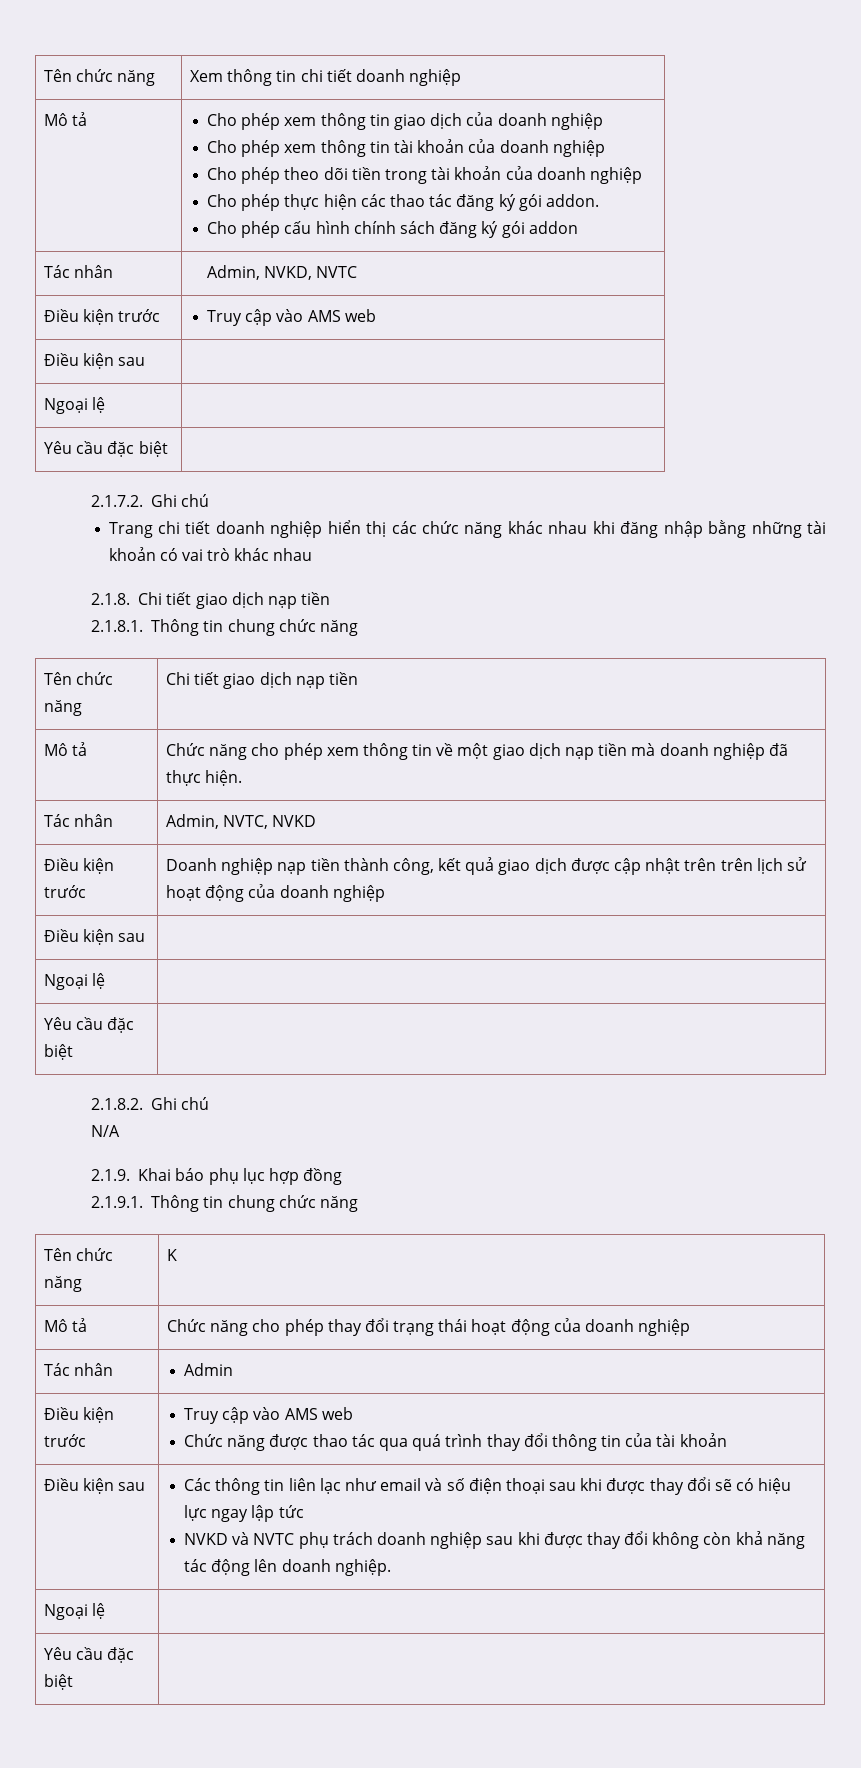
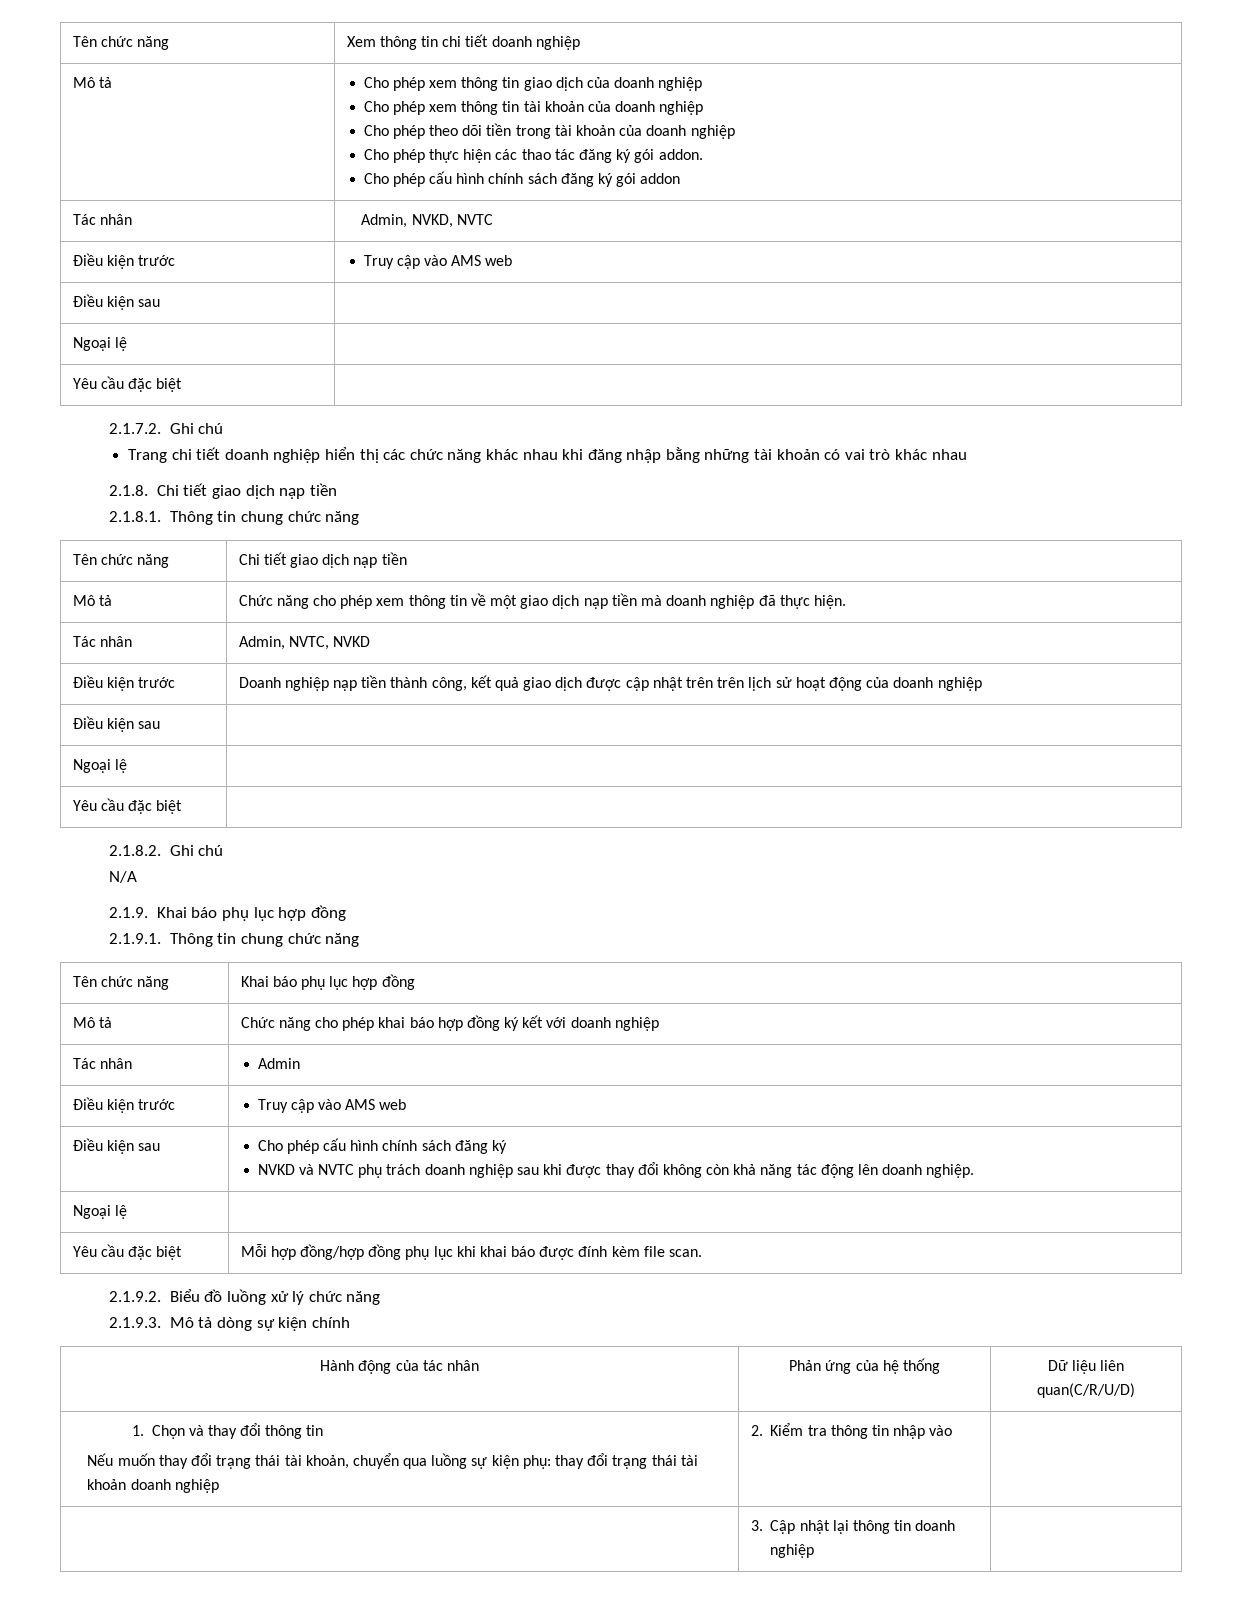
- Tên chức năng | K
- Mô tả | Chức năng cho phép thay đổi trạng thái hoạt động của doanh nghiệp
+ Tên chức năng | Khai báo phụ lục hợp đồng
+ Mô tả | Chức năng cho phép khai báo hợp đồng ký kết với doanh nghiệp
  Tác nhân | Admin
  Điều kiện trước | Truy cập vào AMS web
- Chức năng được thao tác qua quá trình thay đổi thông tin của tài khoản
- Điều kiện sau | Các thông tin liên lạc như email và số điện thoại sau khi được thay đổi sẽ có hiệu lực ngay lập tức
+ Điều kiện sau | Cho phép cấu hình chính sách đăng ký
  NVKD và NVTC phụ trách doanh nghiệp sau khi được thay đổi không còn khả năng tác động lên doanh nghiệp.
  Ngoại lệ |
- Yêu cầu đặc biệt |
+ Yêu cầu đặc biệt | Mỗi hợp đồng/hợp đồng phụ lục khi khai báo được đính kèm file scan.
+ 2.1.9.2. Biểu đồ luồng xử lý chức năng
+ 2.1.9.3. Mô tả dòng sự kiện chính
+ Hành động của tác nhân | Phản ứng của hệ thống | Dữ liệu liên quan(C/R/U/D)
+ 1. Chọn và thay đổi thông tin
+ Nếu muốn thay đổi trạng thái tài khoản, chuyển qua luồng sự kiện phụ: thay đổi trạng thái tài khoản doanh nghiệp | 2. Kiểm tra thông tin nhập vào |
+ | 3. Cập nhật lại thông tin doanh nghiệp |

